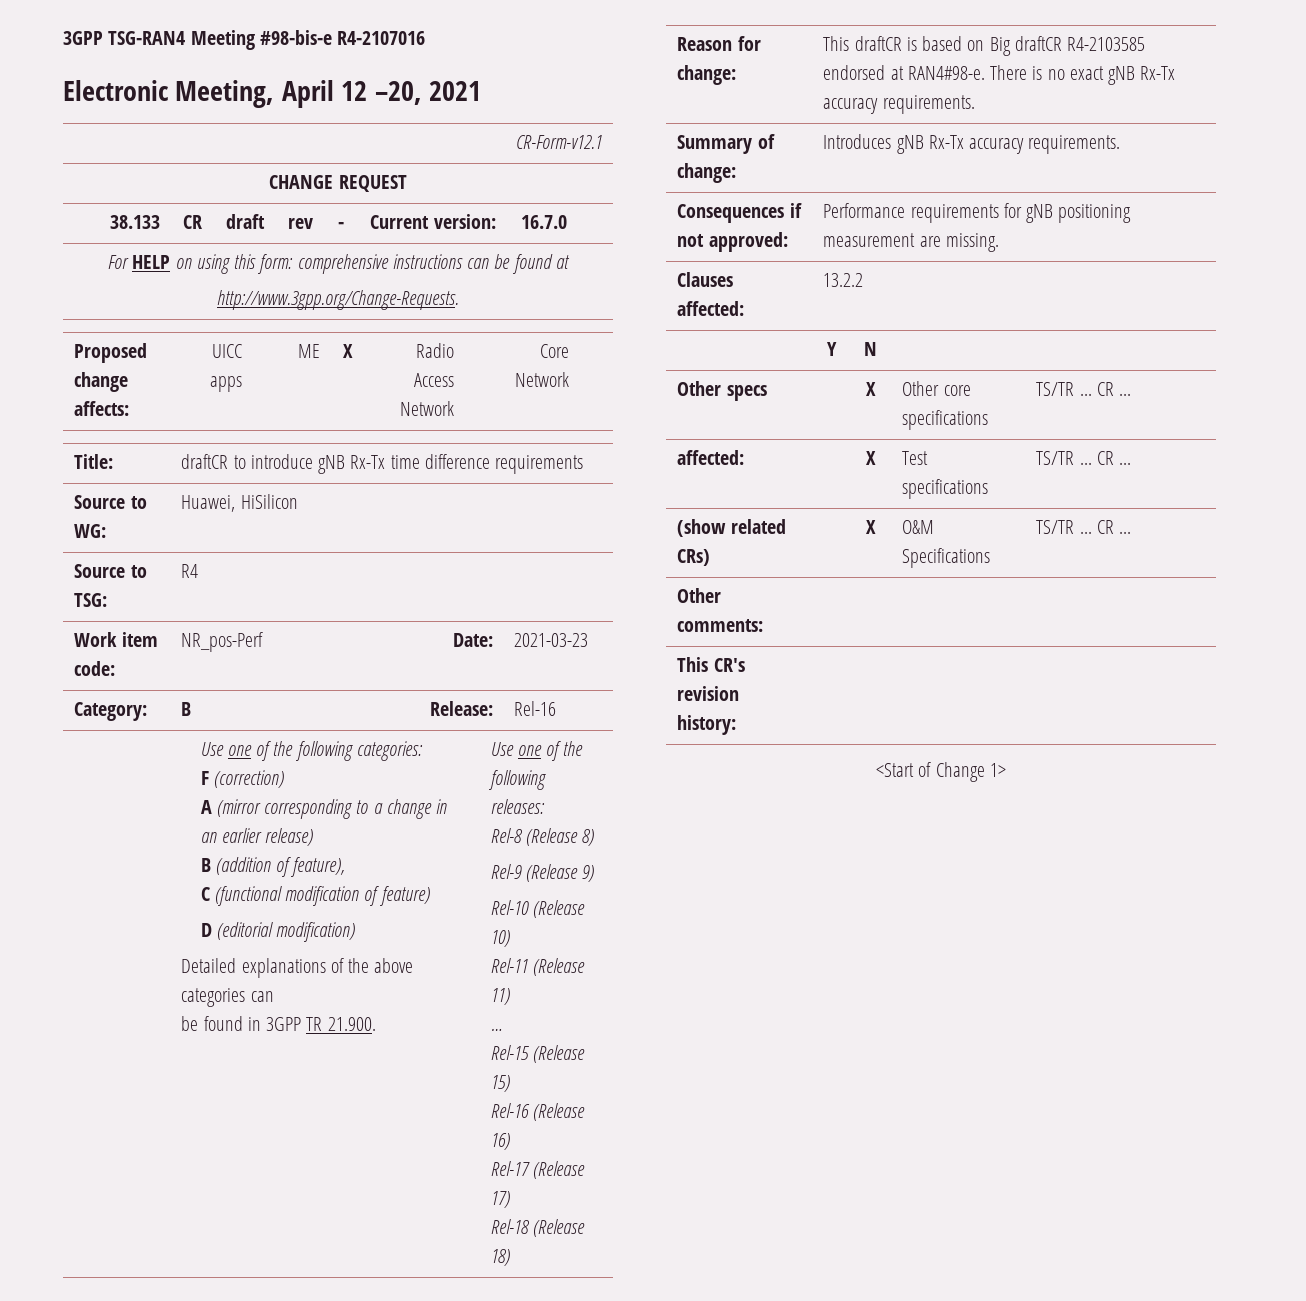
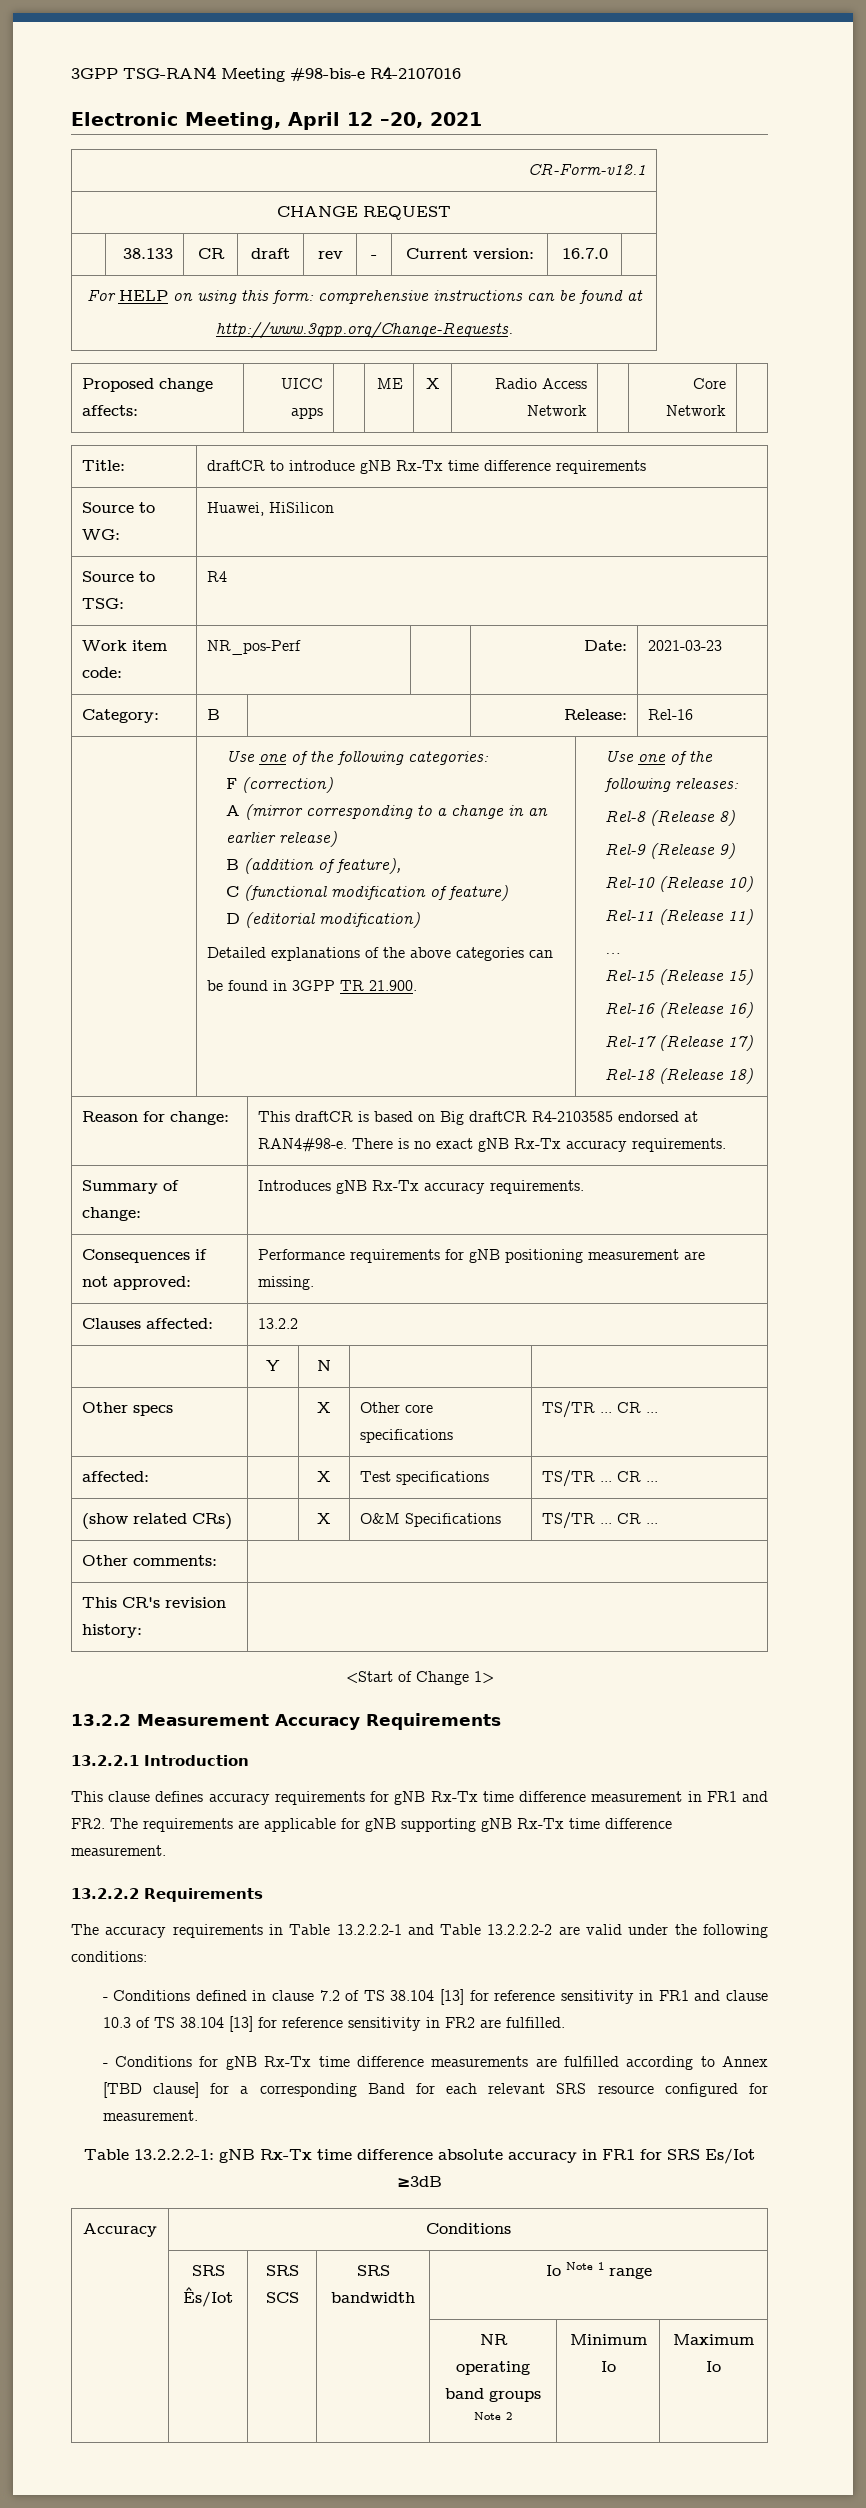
+ 13.2.2 Measurement Accuracy Requirements
+ 13.2.2.1 Introduction
+ This clause defines accuracy requirements for gNB Rx-Tx time difference measurement in FR1 and FR2. The requirements are applicable for gNB supporting gNB Rx-Tx time difference measurement.
+ 13.2.2.2 Requirements
+ The accuracy requirements in Table 13.2.2.2-1 and Table 13.2.2.2-2 are valid under the following conditions:
+ - Conditions defined in clause 7.2 of TS 38.104 [13] for reference sensitivity in FR1 and clause 10.3 of TS 38.104 [13] for reference sensitivity in FR2 are fulfilled.
+ - Conditions for gNB Rx-Tx time difference measurements are fulfilled according to Annex [TBD clause] for a corresponding Band for each relevant SRS resource configured for measurement.
+ Table 13.2.2.2-1: gNB Rx-Tx time difference absolute accuracy in FR1 for SRS Es/Iot ≥3dB
+ Accuracy | Conditions
+ | SRS Ês/Iot | SRS SCS | SRS bandwidth | Io Note 1 range
+ | | | | NR operating band groups Note 2 | Minimum Io | Maximum Io

